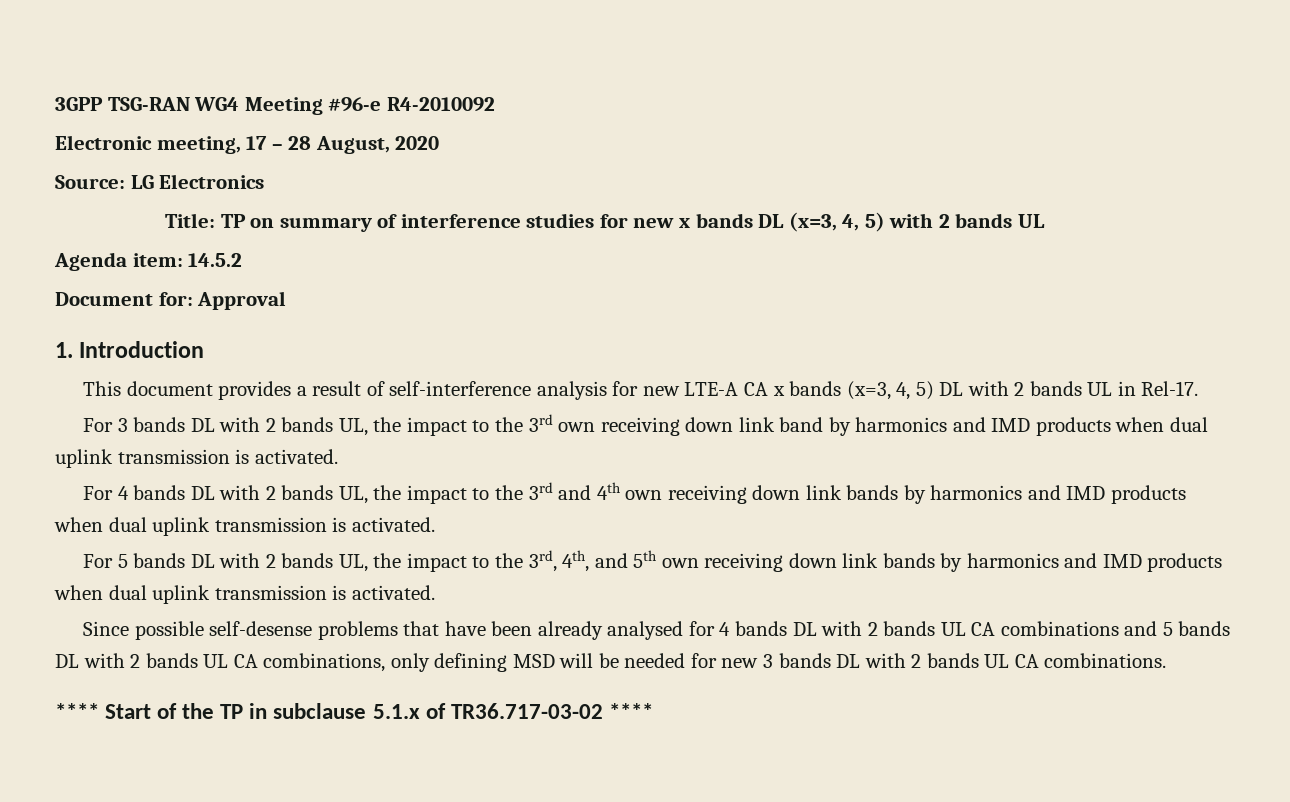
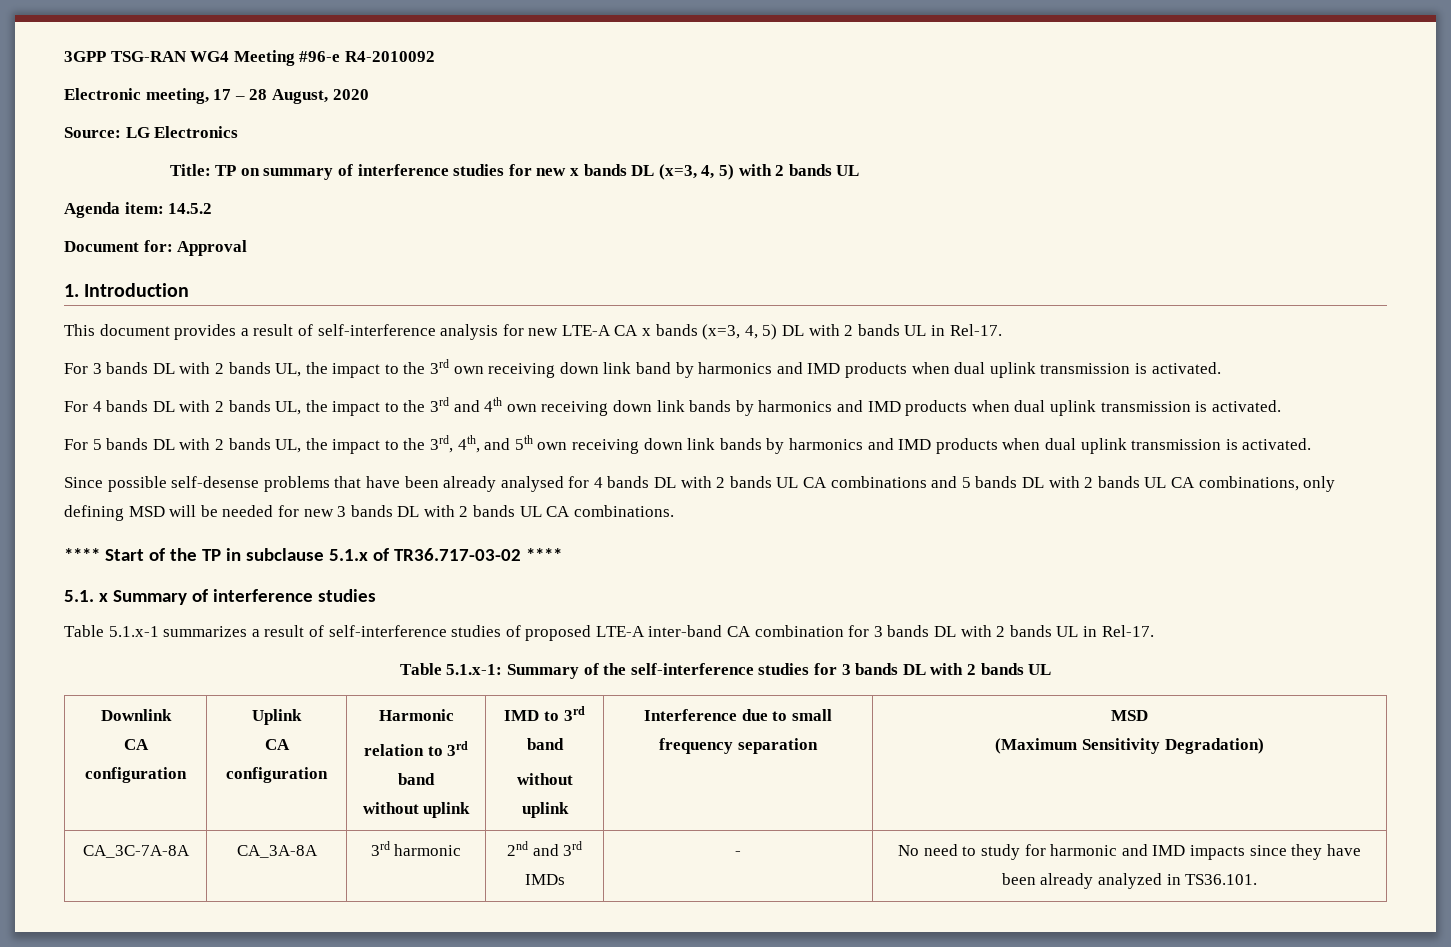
+ 5.1. x Summary of interference studies
+ Table 5.1.x-1 summarizes a result of self-interference studies of proposed LTE-A inter-band CA combination for 3 bands DL with 2 bands UL in Rel-17.
+ Table 5.1.x-1: Summary of the self-interference studies for 3 bands DL with 2 bands UL
+ Downlink
+ CA configuration | Uplink
+ CA configuration | Harmonic
+ relation to 3rd band
+ without uplink | IMD to 3rd band
+ without uplink | Interference due to small frequency separation | MSD
+ (Maximum Sensitivity Degradation)
+ CA_3C-7A-8A | CA_3A-8A | 3rd harmonic | 2nd and 3rd IMDs | - | No need to study for harmonic and IMD impacts since they have been already analyzed in TS36.101.

